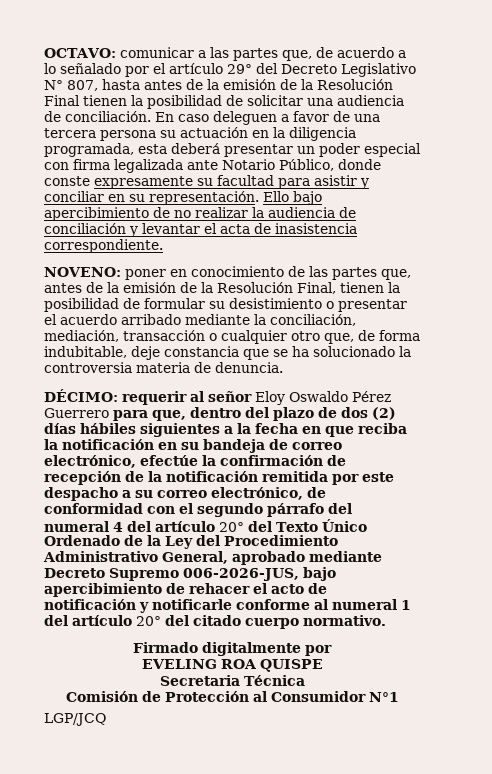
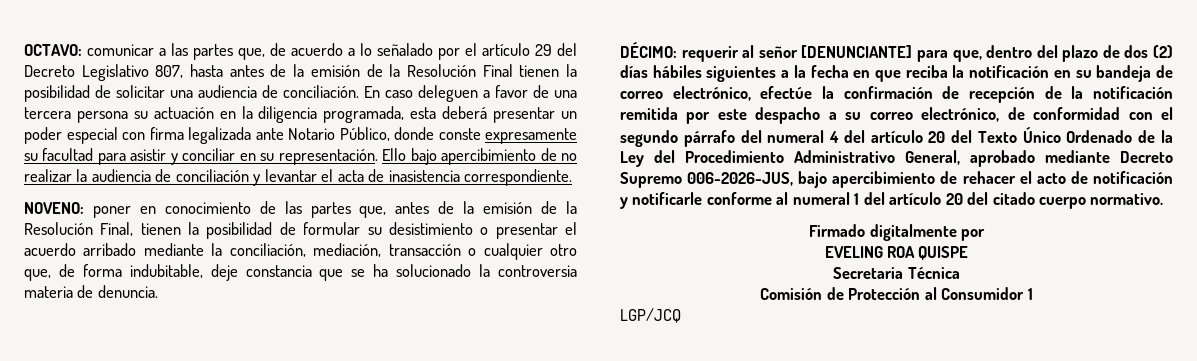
- OCTAVO: comunicar a las partes que, de acuerdo a lo señalado por el artículo 29° del Decreto Legislativo N° 807, hasta antes de la emisión de la Resolución Final tienen la posibilidad de solicitar una audiencia de conciliación.
+ OCTAVO: comunicar a las partes que, de acuerdo a lo señalado por el artículo 29 del Decreto Legislativo 807, hasta antes de la emisión de la Resolución Final tienen la posibilidad de solicitar una audiencia de conciliación.
- requerir al señor Eloy Oswaldo Pérez Guerrero para que, dentro del plazo de dos (2) días hábiles siguientes a la fecha en que reciba la notificación en su bandeja de correo electrónico, efectúe la confirmación de recepción de la notificación remitida por este despacho a su correo electrónico, de conformidad con el segundo párrafo del numeral 4 del artículo 20° del Texto Único Ordenado de la Ley del Procedimiento Administrativo General, aprobado mediante Decreto Supremo 006-2026-JUS, bajo apercibimiento de rehacer el acto de notificación y notificarle conforme al numeral 1 del artículo 20° del citado cuerpo normativo.
+ requerir al señor [DENUNCIANTE] para que, dentro del plazo de dos (2) días hábiles siguientes a la fecha en que reciba la notificación en su bandeja de correo electrónico, efectúe la confirmación de recepción de la notificación remitida por este despacho a su correo electrónico, de conformidad con el segundo párrafo del numeral 4 del artículo 20 del Texto Único Ordenado de la Ley del Procedimiento Administrativo General, aprobado mediante Decreto Supremo 006-2026-JUS, bajo apercibimiento de rehacer el acto de notificación y notificarle conforme al numeral 1 del artículo 20 del citado cuerpo normativo.
- Comisión de Protección al Consumidor N°1
+ Comisión de Protección al Consumidor 1

